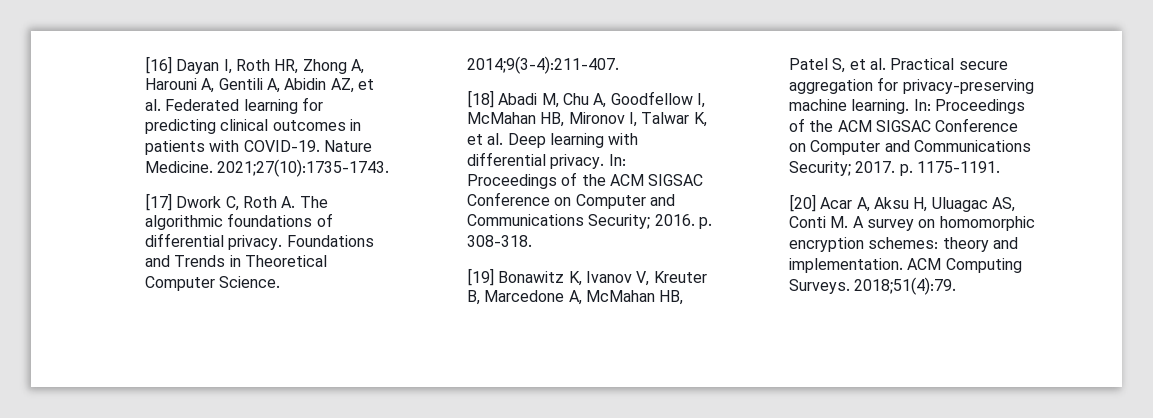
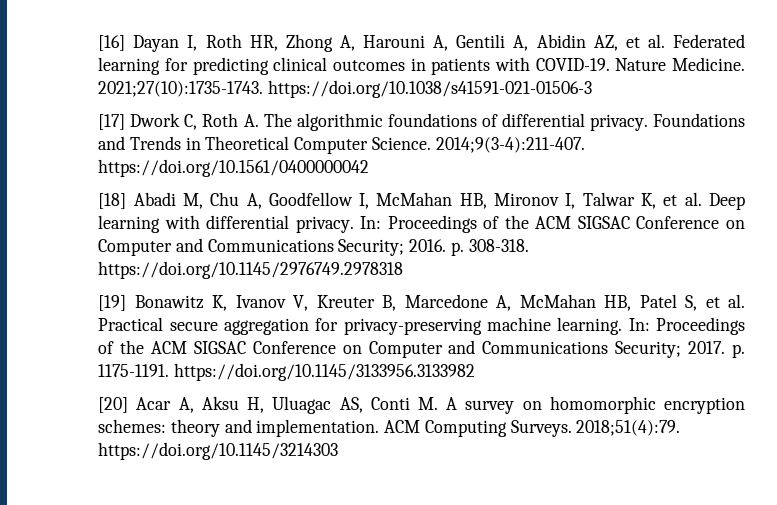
- 2021;27(10):1735-1743.
+ 2021;27(10):1735-1743. https://doi.org/10.1038/s41591-021-01506-3
- 2014;9(3-4):211-407.
+ 2014;9(3-4):211-407. https://doi.org/10.1561/0400000042
- In: Proceedings of the ACM SIGSAC Conference on Computer and Communications Security; 2016. p. 308-318.
+ In: Proceedings of the ACM SIGSAC Conference on Computer and Communications Security; 2016. p. 308-318. https://doi.org/10.1145/2976749.2978318
- In: Proceedings of the ACM SIGSAC Conference on Computer and Communications Security; 2017. p. 1175-1191.
+ In: Proceedings of the ACM SIGSAC Conference on Computer and Communications Security; 2017. p. 1175-1191. https://doi.org/10.1145/3133956.3133982
- 2018;51(4):79.
+ 2018;51(4):79. https://doi.org/10.1145/3214303

